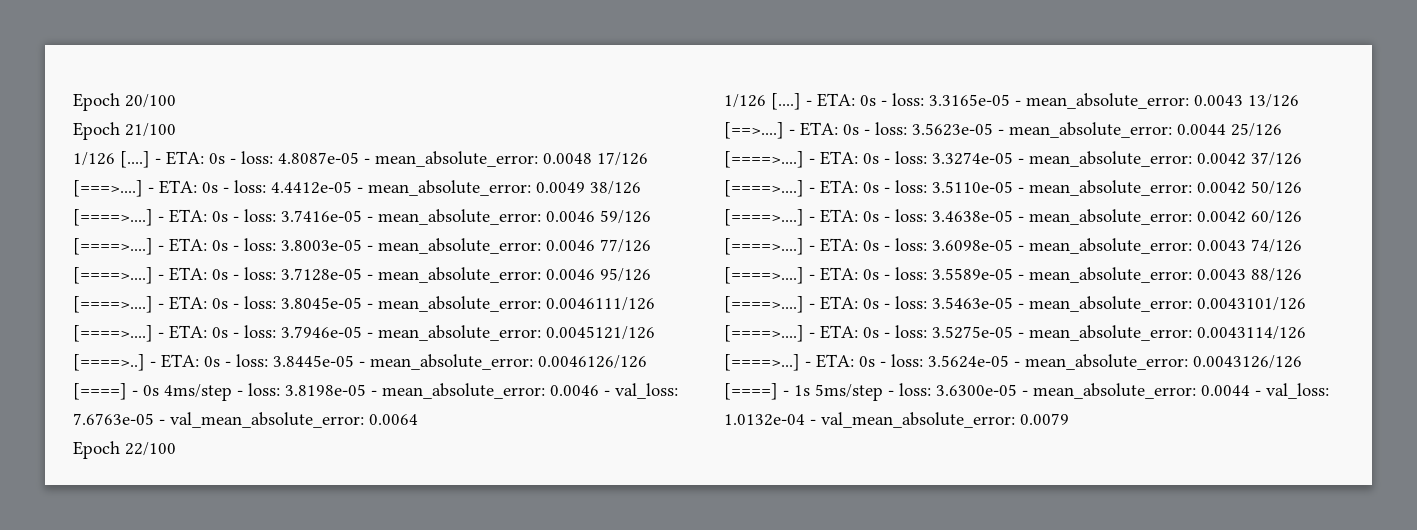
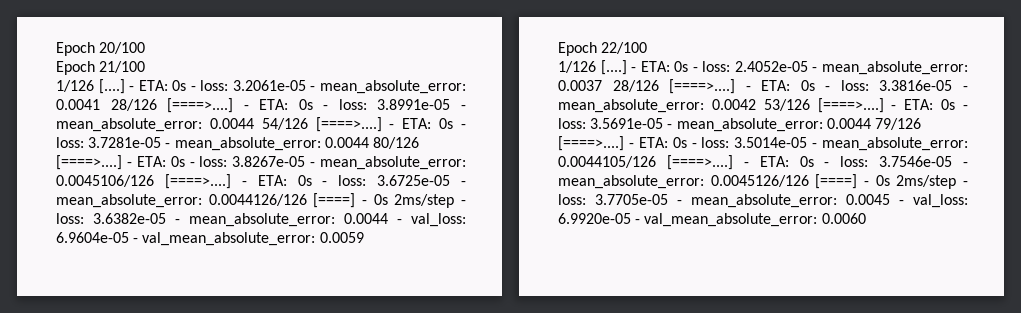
- - ETA: 0s - loss: 4.8087e-05 - mean_absolute_error: 0.0048 17/126 [===>....] - ETA: 0s - loss: 4.4412e-05 - mean_absolute_error: 0.0049 38/126 [====>....] - ETA: 0s - loss: 3.7416e-05 - mean_absolute_error: 0.0046 59/126 [====>....] - ETA: 0s - loss: 3.8003e-05 - mean_absolute_error: 0.0046 77/126 [====>....] - ETA: 0s - loss: 3.7128e-05 - mean_absolute_error: 0.0046 95/126 [====>....] - ETA: 0s - loss: 3.8045e-05 - mean_absolute_error: 0.0046111/126 [====>....] - ETA: 0s - loss: 3.7946e-05 - mean_absolute_error: 0.0045121/126 [====>..] - ETA: 0s - loss: 3.8445e-05 - mean_absolute_error: 0.0046126/126 [====] - 0s 4ms/step - loss: 3.8198e-05 - mean_absolute_error: 0.0046 - val_loss: 7.6763e-05 - val_mean_absolute_error: 0.0064
+ - ETA: 0s - loss: 3.2061e-05 - mean_absolute_error: 0.0041 28/126 [====>....] - ETA: 0s - loss: 3.8991e-05 - mean_absolute_error: 0.0044 54/126 [====>....] - ETA: 0s - loss: 3.7281e-05 - mean_absolute_error: 0.0044 80/126 [====>....] - ETA: 0s - loss: 3.8267e-05 - mean_absolute_error: 0.0045106/126 [====>....] - ETA: 0s - loss: 3.6725e-05 - mean_absolute_error: 0.0044126/126 [====] - 0s 2ms/step - loss: 3.6382e-05 - mean_absolute_error: 0.0044 - val_loss: 6.9604e-05 - val_mean_absolute_error: 0.0059
- - ETA: 0s - loss: 3.3165e-05 - mean_absolute_error: 0.0043 13/126 [==>....] - ETA: 0s - loss: 3.5623e-05 - mean_absolute_error: 0.0044 25/126 [====>....] - ETA: 0s - loss: 3.3274e-05 - mean_absolute_error: 0.0042 37/126 [====>....] - ETA: 0s - loss: 3.5110e-05 - mean_absolute_error: 0.0042 50/126 [====>....] - ETA: 0s - loss: 3.4638e-05 - mean_absolute_error: 0.0042 60/126 [====>....] - ETA: 0s - loss: 3.6098e-05 - mean_absolute_error: 0.0043 74/126 [====>....] - ETA: 0s - loss: 3.5589e-05 - mean_absolute_error: 0.0043 88/126 [====>....] - ETA: 0s - loss: 3.5463e-05 - mean_absolute_error: 0.0043101/126 [====>....] - ETA: 0s - loss: 3.5275e-05 - mean_absolute_error: 0.0043114/126 [====>...] - ETA: 0s - loss: 3.5624e-05 - mean_absolute_error: 0.0043126/126 [====] - 1s 5ms/step - loss: 3.6300e-05 - mean_absolute_error: 0.0044 - val_loss: 1.0132e-04 - val_mean_absolute_error: 0.0079
+ - ETA: 0s - loss: 2.4052e-05 - mean_absolute_error: 0.0037 28/126 [====>....] - ETA: 0s - loss: 3.3816e-05 - mean_absolute_error: 0.0042 53/126 [====>....] - ETA: 0s - loss: 3.5691e-05 - mean_absolute_error: 0.0044 79/126 [====>....] - ETA: 0s - loss: 3.5014e-05 - mean_absolute_error: 0.0044105/126 [====>....] - ETA: 0s - loss: 3.7546e-05 - mean_absolute_error: 0.0045126/126 [====] - 0s 2ms/step - loss: 3.7705e-05 - mean_absolute_error: 0.0045 - val_loss: 6.9920e-05 - val_mean_absolute_error: 0.0060

